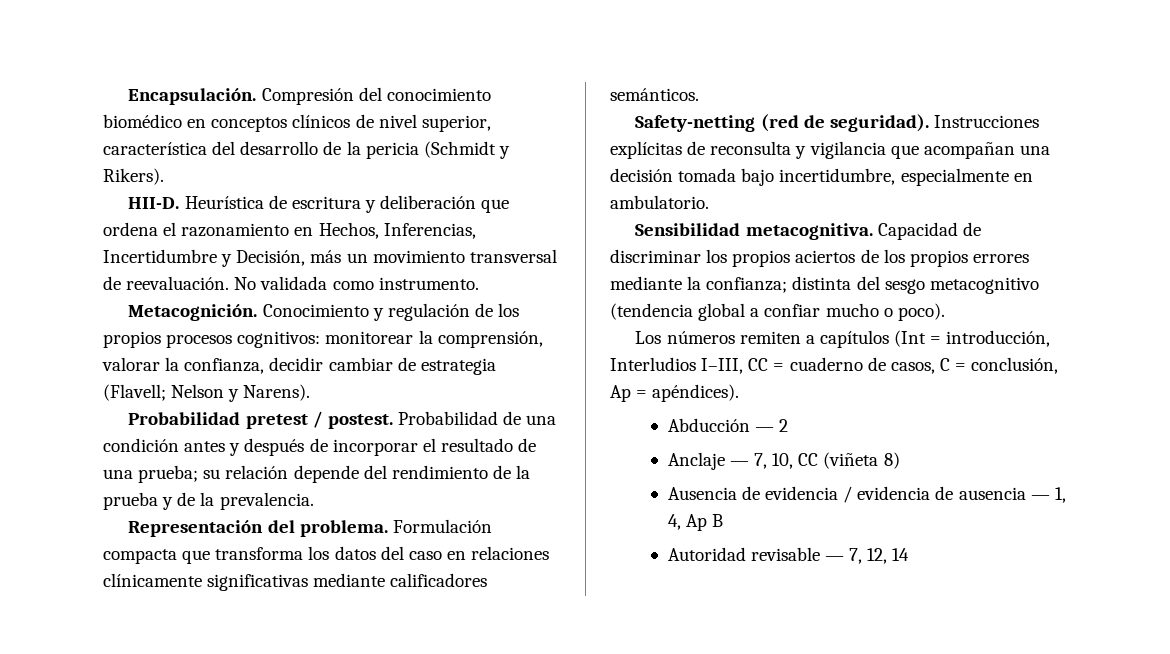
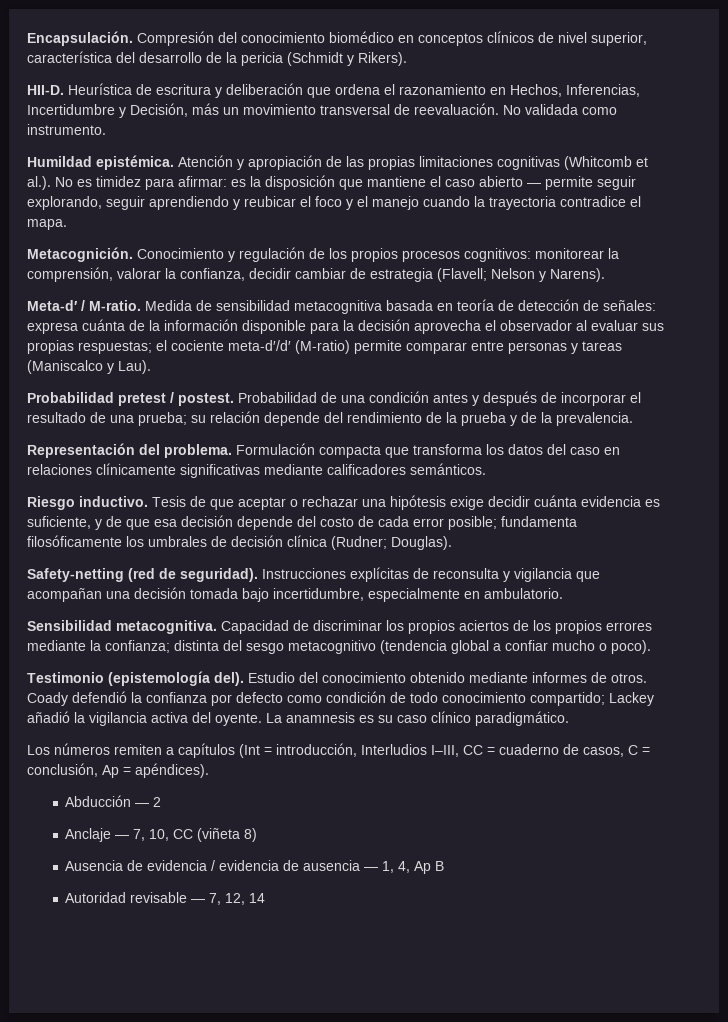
+ Humildad epistémica. Atención y apropiación de las propias limitaciones cognitivas (Whitcomb et al.). No es timidez para afirmar: es la disposición que mantiene el caso abierto — permite seguir explorando, seguir aprendiendo y reubicar el foco y el manejo cuando la trayectoria contradice el mapa.
+ Meta-d′ / M-ratio. Medida de sensibilidad metacognitiva basada en teoría de detección de señales: expresa cuánta de la información disponible para la decisión aprovecha el observador al evaluar sus propias respuestas; el cociente meta-d′/d′ (M-ratio) permite comparar entre personas y tareas (Maniscalco y Lau).
+ Riesgo inductivo. Tesis de que aceptar o rechazar una hipótesis exige decidir cuánta evidencia es suficiente, y de que esa decisión depende del costo de cada error posible; fundamenta filosóficamente los umbrales de decisión clínica (Rudner; Douglas).
+ Testimonio (epistemología del). Estudio del conocimiento obtenido mediante informes de otros. Coady defendió la confianza por defecto como condición de todo conocimiento compartido; Lackey añadió la vigilancia activa del oyente. La anamnesis es su caso clínico paradigmático.

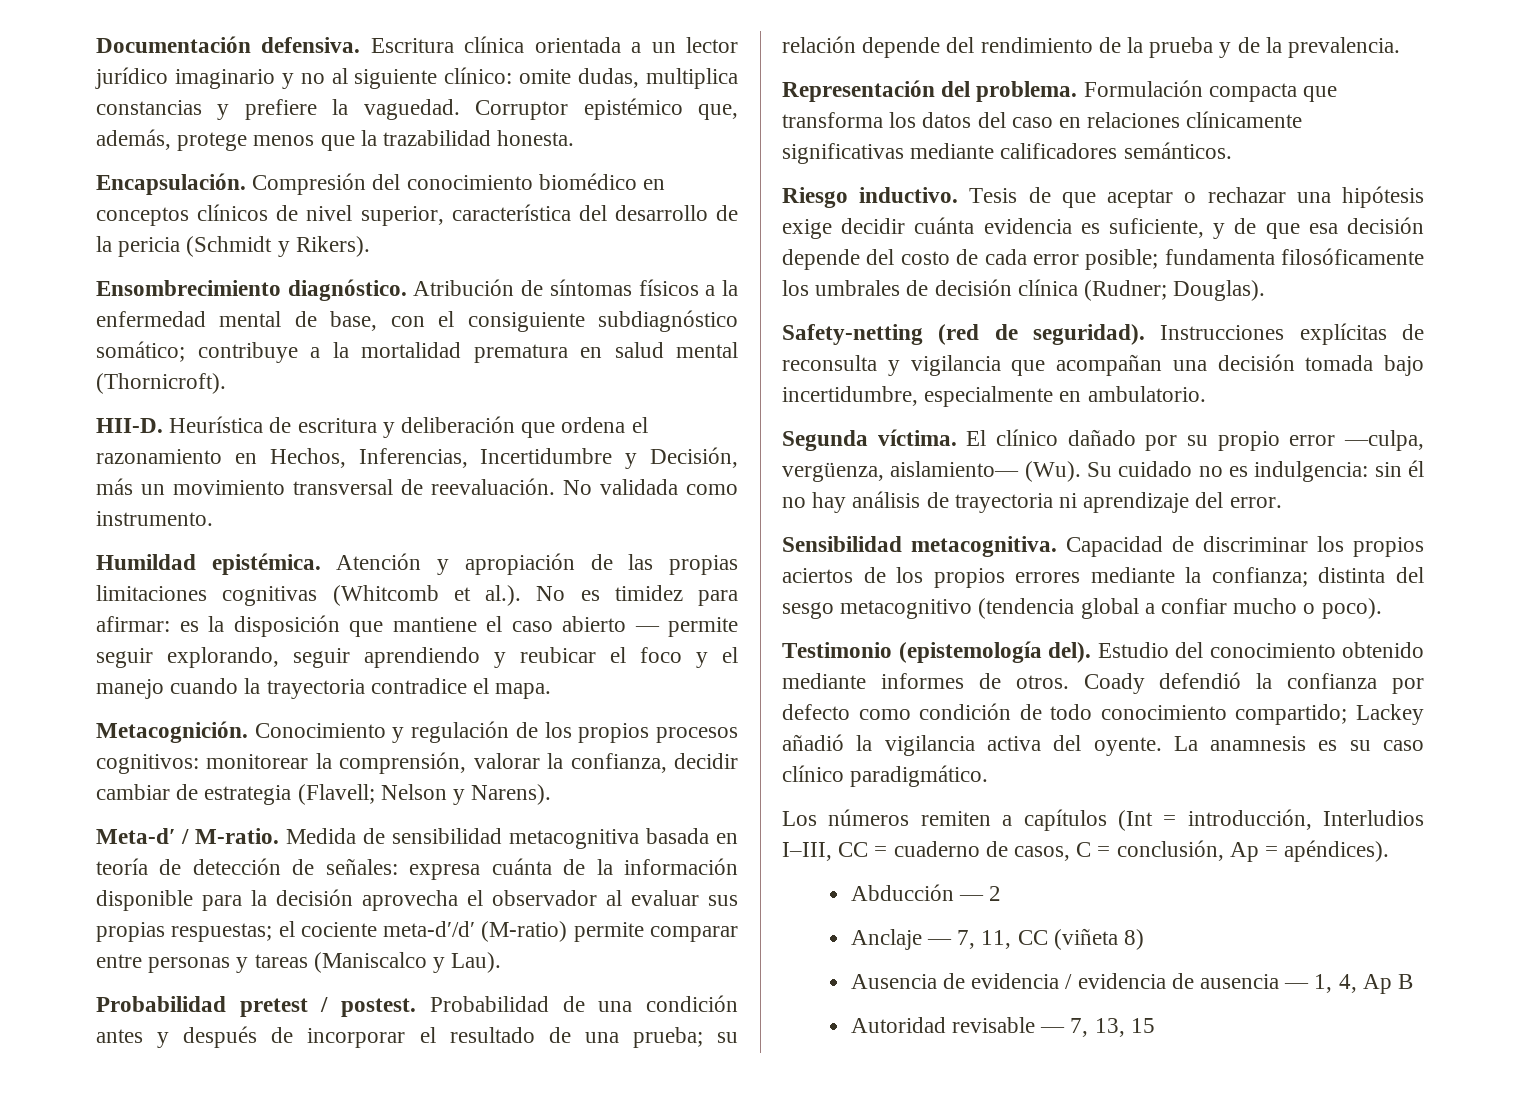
+ Documentación defensiva. Escritura clínica orientada a un lector jurídico imaginario y no al siguiente clínico: omite dudas, multiplica constancias y prefiere la vaguedad. Corruptor epistémico que, además, protege menos que la trazabilidad honesta.
+ Ensombrecimiento diagnóstico. Atribución de síntomas físicos a la enfermedad mental de base, con el consiguiente subdiagnóstico somático; contribuye a la mortalidad prematura en salud mental (Thornicroft).
+ Segunda víctima. El clínico dañado por su propio error —culpa, vergüenza, aislamiento— (Wu). Su cuidado no es indulgencia: sin él no hay análisis de trayectoria ni aprendizaje del error.
- Anclaje — 7, 10, CC (viñeta 8)
+ Anclaje — 7, 11, CC (viñeta 8)
- Autoridad revisable — 7, 12, 14
+ Autoridad revisable — 7, 13, 15

